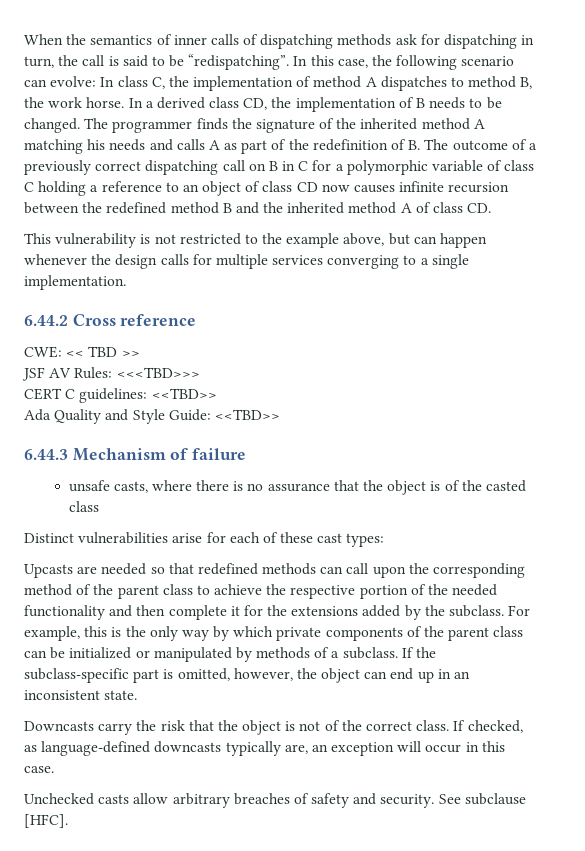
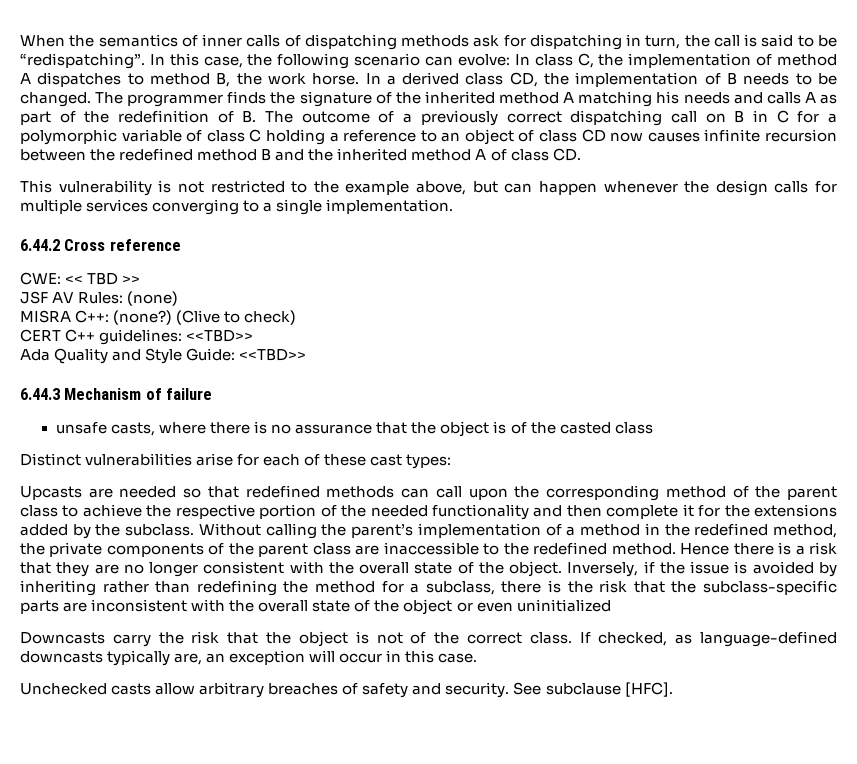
- JSF AV Rules: <<<TBD>>>
+ JSF AV Rules: (none)
+ MISRA C++: (none?) (Clive to check)
- CERT C guidelines: <<TBD>>
+ CERT C++ guidelines: <<TBD>>
- For example, this is the only way by which private components of the parent class can be initialized or manipulated by methods of a subclass. If the subclass-specific part is omitted, however, the object can end up in an inconsistent state.
+ Without calling the parent’s implementation of a method in the redefined method, the private components of the parent class are inaccessible to the redefined method. Hence there is a risk that they are no longer consistent with the overall state of the object. Inversely, if the issue is avoided by inheriting rather than redefining the method for a subclass, there is the risk that the subclass-specific parts are inconsistent with the overall state of the object or even uninitialized

